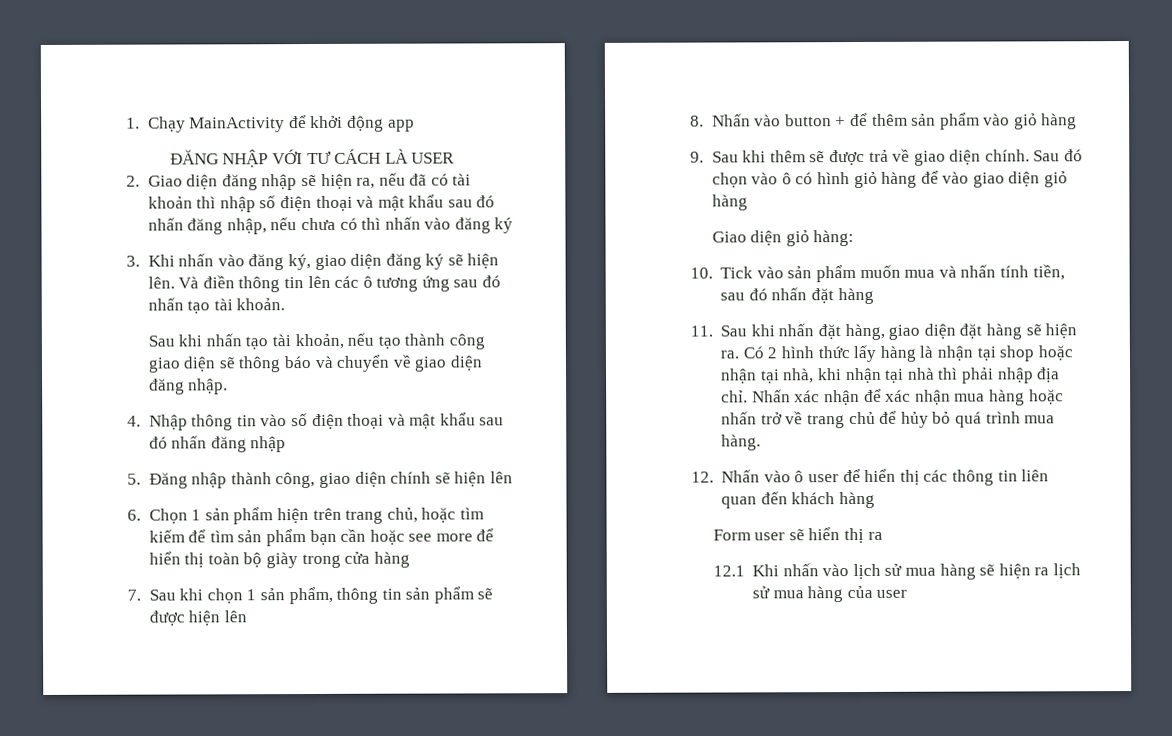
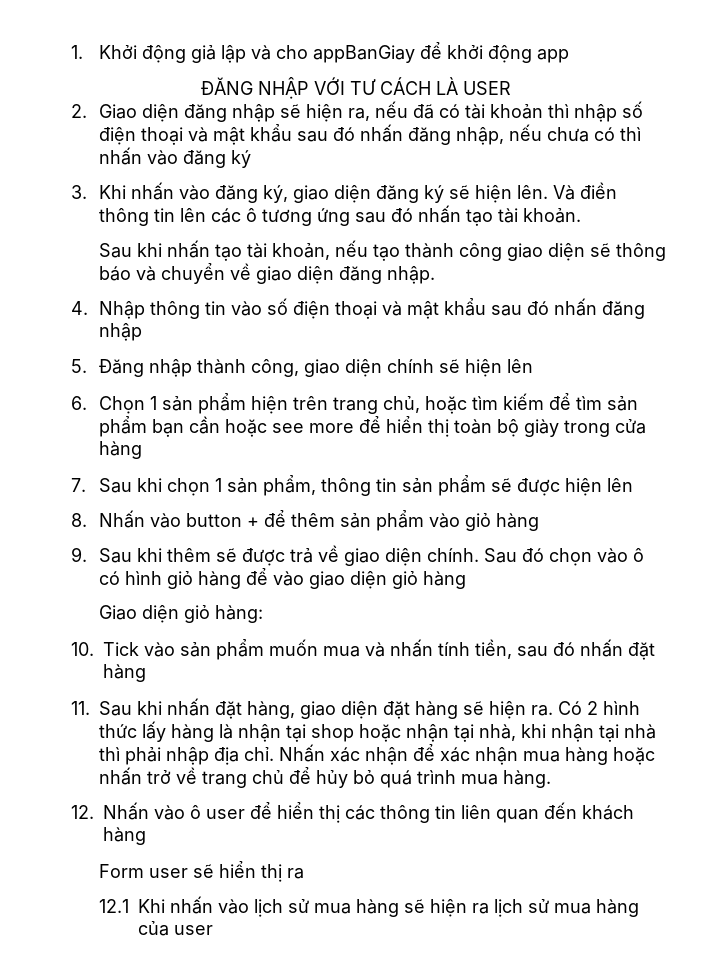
- 1. Chạy MainActivity để khởi động app
+ 1. Khởi động giả lập và cho appBanGiay để khởi động app

